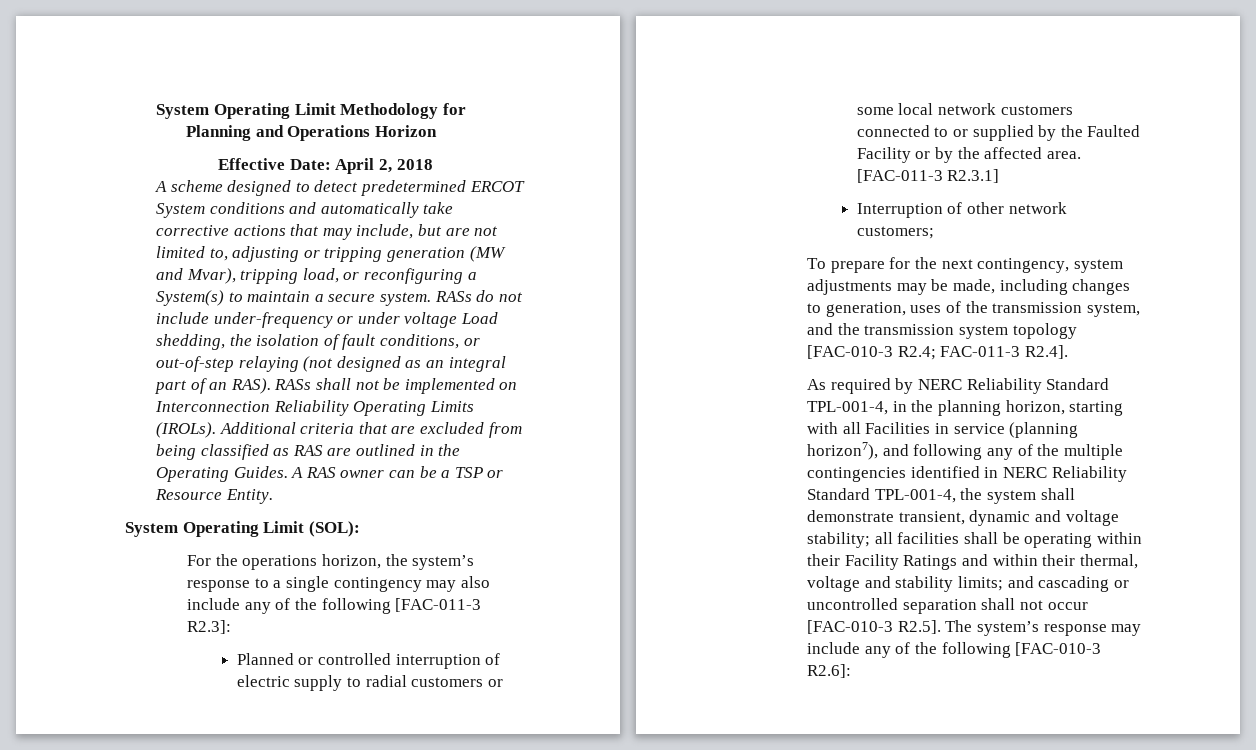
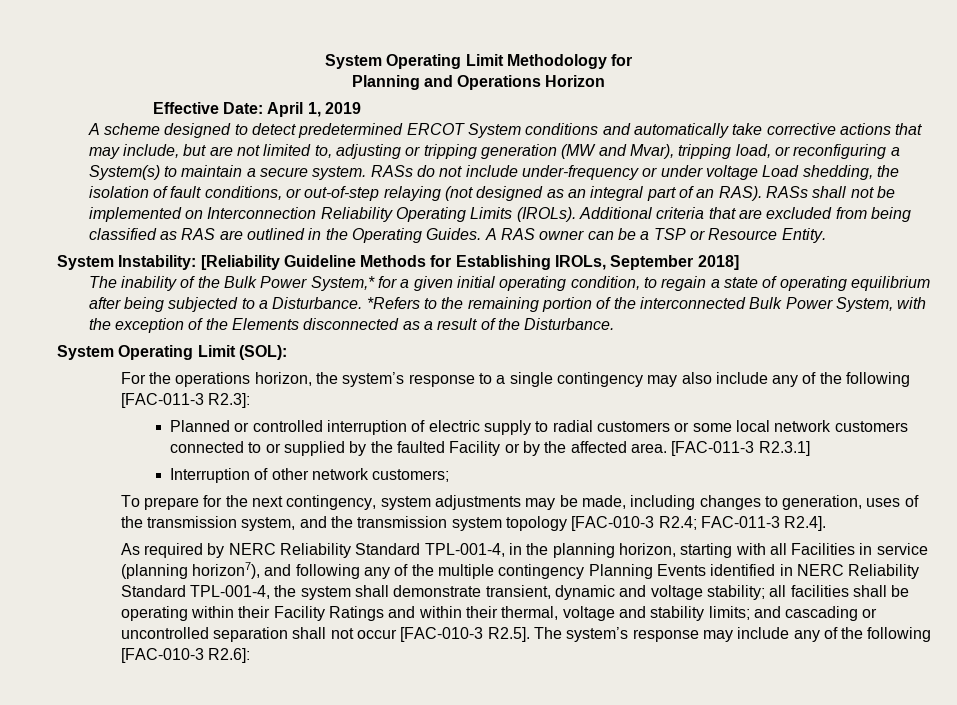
- Effective Date: April 2, 2018
+ Effective Date: April 1, 2019
+ System Instability: [Reliability Guideline Methods for Establishing IROLs, September 2018]
+ The inability of the Bulk Power System,* for a given initial operating condition, to regain a state of operating equilibrium after being subjected to a Disturbance. *Refers to the remaining portion of the interconnected Bulk Power System, with the exception of the Elements disconnected as a result of the Disturbance.
- Planned or controlled interruption of electric supply to radial customers or some local network customers connected to or supplied by the Faulted Facility or by the affected area.
+ Planned or controlled interruption of electric supply to radial customers or some local network customers connected to or supplied by the faulted Facility or by the affected area.
- As required by NERC Reliability Standard TPL-001-4, in the planning horizon, starting with all Facilities in service (planning horizon7), and following any of the multiple contingencies identified in NERC Reliability Standard TPL-001-4, the system shall demonstrate transient, dynamic and voltage stability;
+ As required by NERC Reliability Standard TPL-001-4, in the planning horizon, starting with all Facilities in service (planning horizon7), and following any of the multiple contingency Planning Events identified in NERC Reliability Standard TPL-001-4, the system shall demonstrate transient, dynamic and voltage stability;

